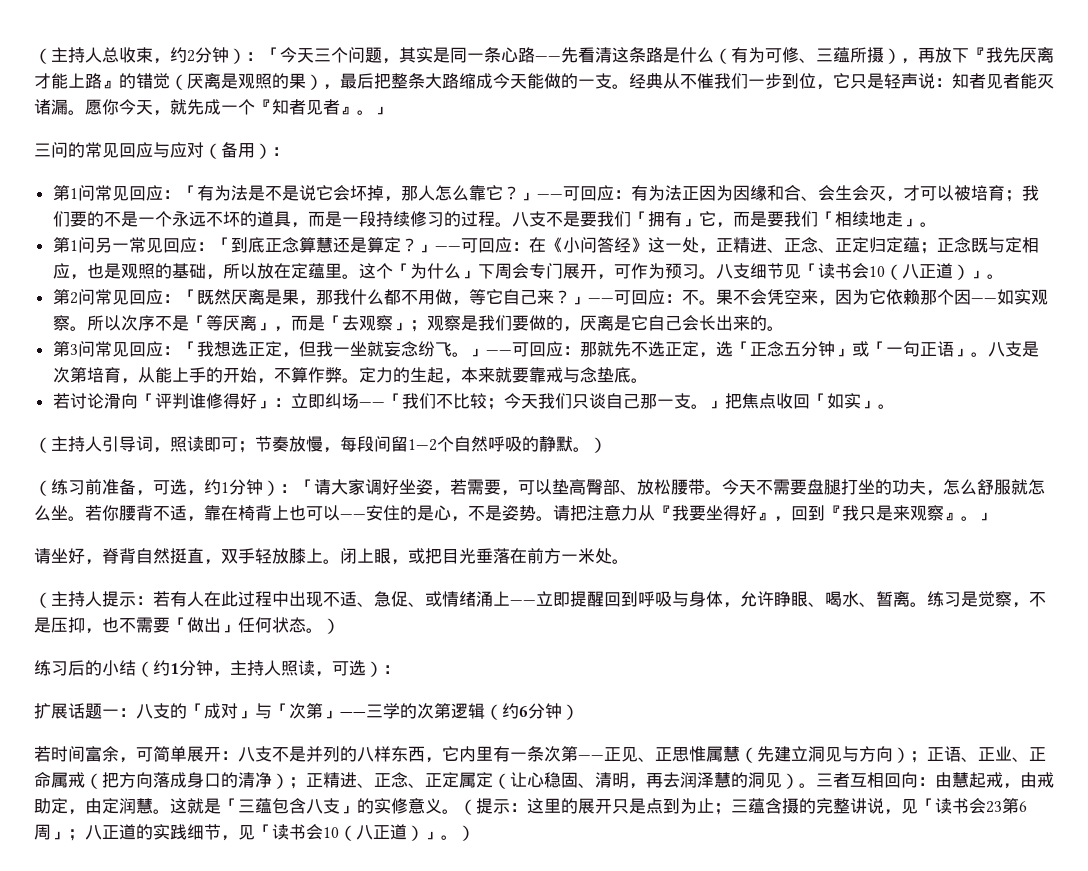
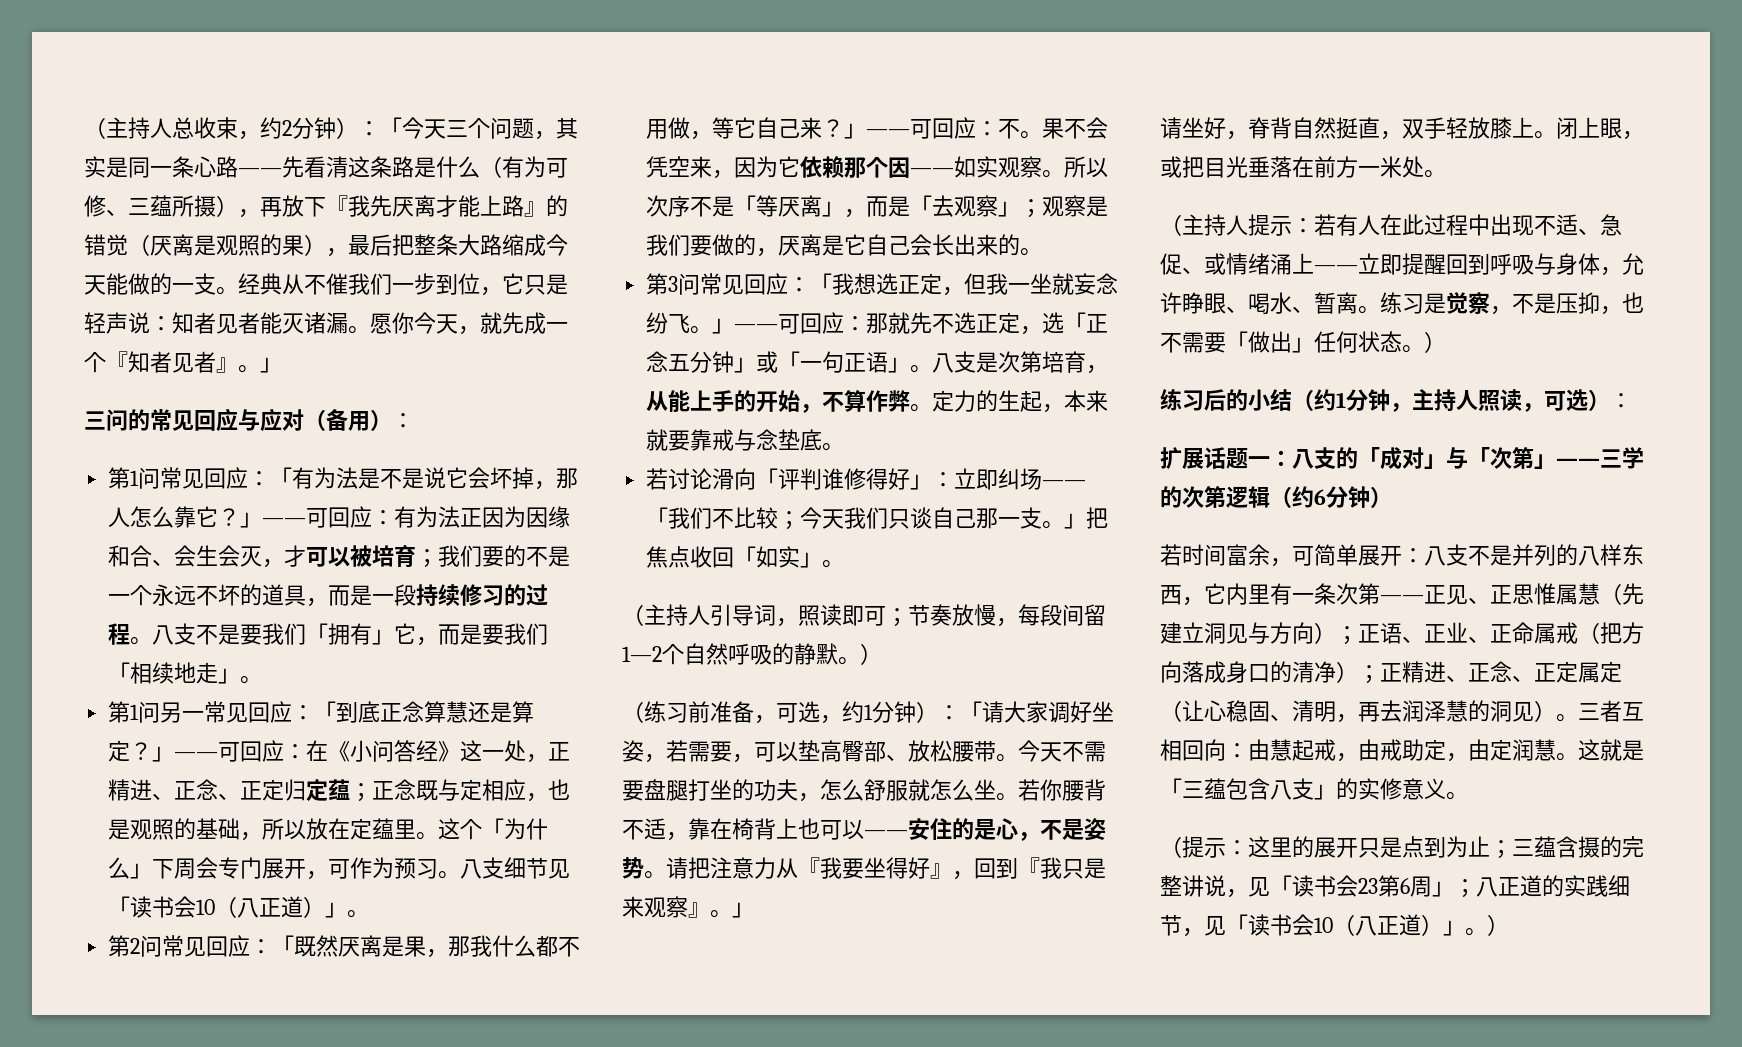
- 这就是「三蕴包含八支」的实修意义。（提示：这里的展开只是点到为止；三蕴含摄的完整讲说，见「读书会23第6周」；八正道的实践细节，见「读书会10（八正道）」。）
+ 这就是「三蕴包含八支」的实修意义。
+ （提示：这里的展开只是点到为止；三蕴含摄的完整讲说，见「读书会23第6周」；八正道的实践细节，见「读书会10（八正道）」。）

